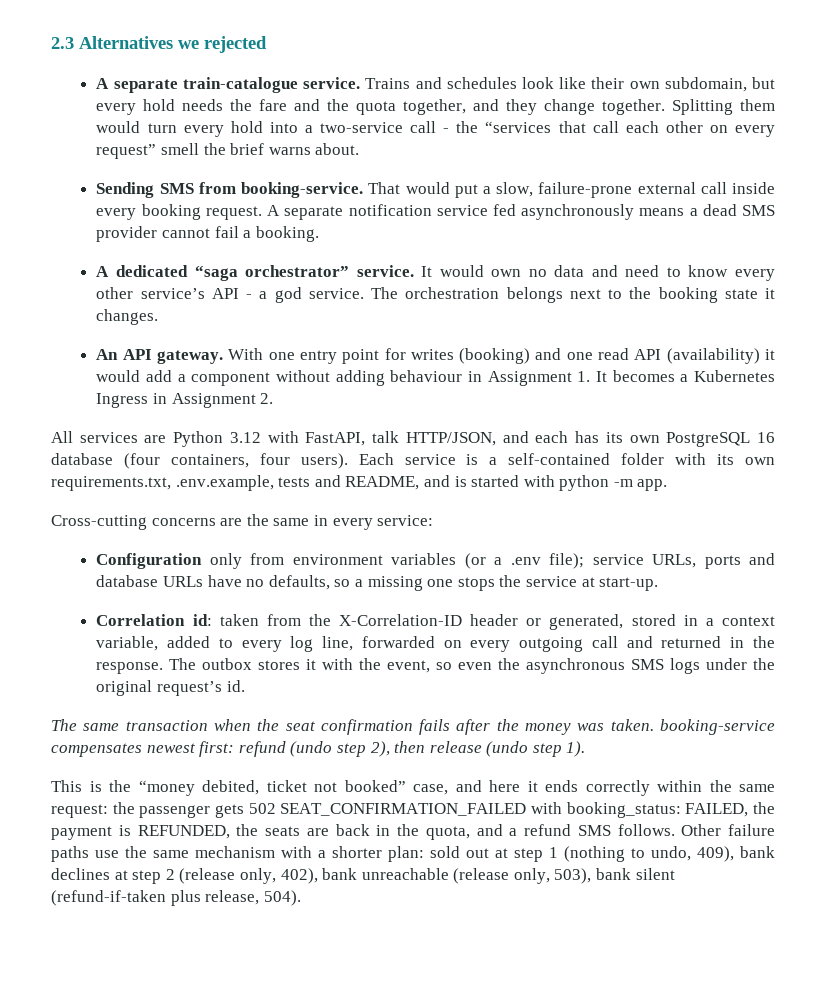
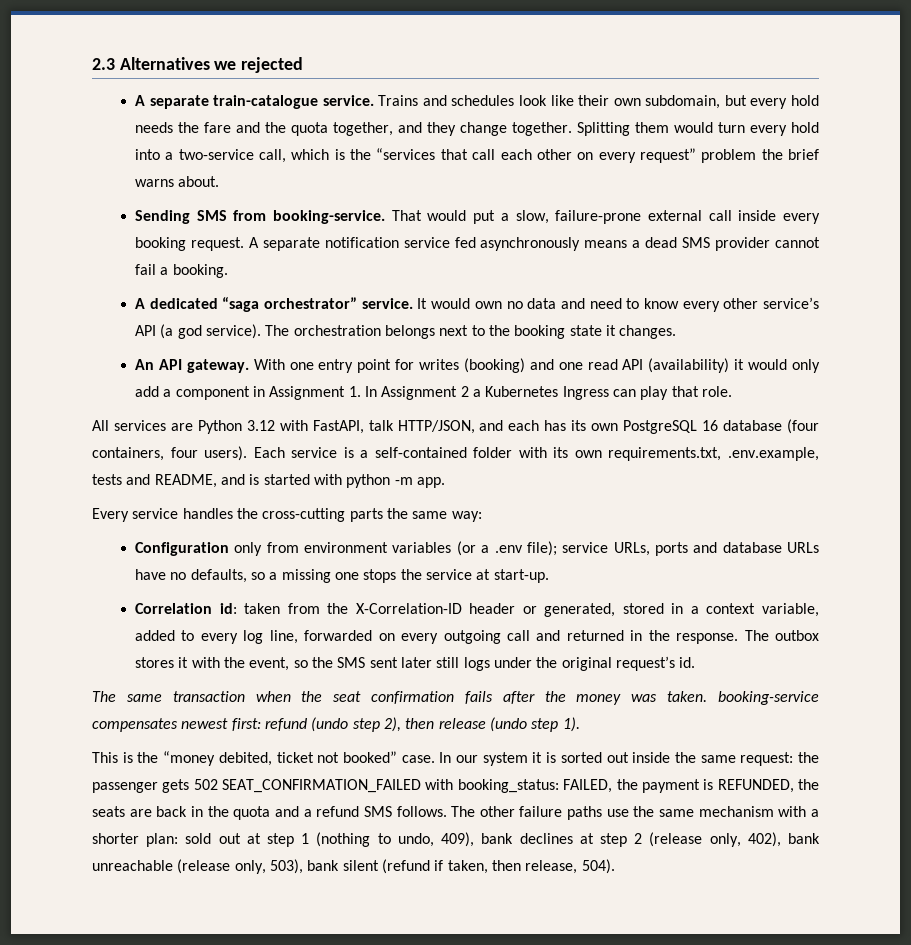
- Splitting them would turn every hold into a two-service call - the “services that call each other on every request” smell the brief warns about.
+ Splitting them would turn every hold into a two-service call, which is the “services that call each other on every request” problem the brief warns about.
- It would own no data and need to know every other service’s API - a god service.
+ It would own no data and need to know every other service’s API (a god service).
- With one entry point for writes (booking) and one read API (availability) it would add a component without adding behaviour in Assignment 1. It becomes a Kubernetes Ingress in Assignment 2.
+ With one entry point for writes (booking) and one read API (availability) it would only add a component in Assignment 1. In Assignment 2 a Kubernetes Ingress can play that role.
- Cross-cutting concerns are the same in every service:
+ Every service handles the cross-cutting parts the same way:
- The outbox stores it with the event, so even the asynchronous SMS logs under the original request’s id.
+ The outbox stores it with the event, so the SMS sent later still logs under the original request’s id.
- This is the “money debited, ticket not booked” case, and here it ends correctly within the same request: the passenger gets 502 SEAT_CONFIRMATION_FAILED with booking_status: FAILED, the payment is REFUNDED, the seats are back in the quota, and a refund SMS follows.
+ This is the “money debited, ticket not booked” case. In our system it is sorted out inside the same request: the passenger gets 502 SEAT_CONFIRMATION_FAILED with booking_status: FAILED, the payment is REFUNDED, the seats are back in the quota and a refund SMS follows.
- Other failure paths use the same mechanism with a shorter plan: sold out at step 1 (nothing to undo, 409), bank declines at step 2 (release only, 402), bank unreachable (release only, 503), bank silent (refund-if-taken plus release, 504).
+ The other failure paths use the same mechanism with a shorter plan: sold out at step 1 (nothing to undo, 409), bank declines at step 2 (release only, 402), bank unreachable (release only, 503), bank silent (refund if taken, then release, 504).

